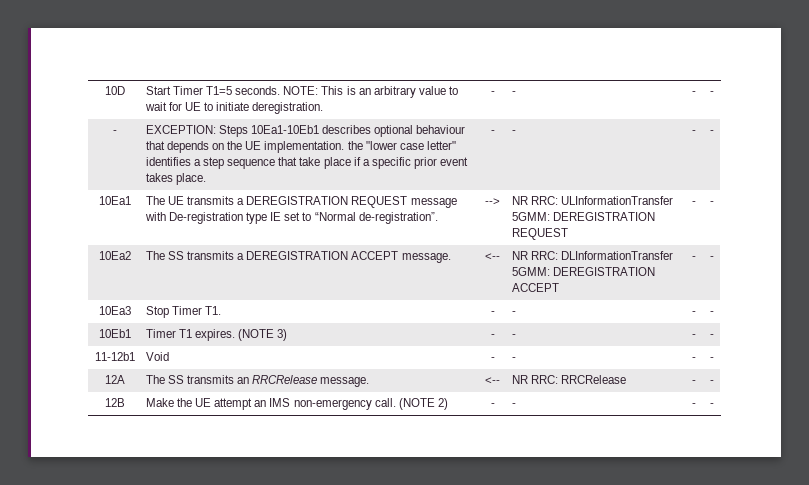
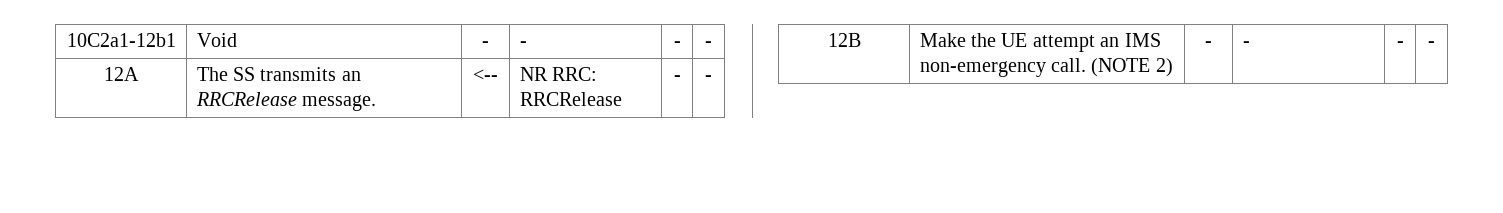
- 10D | Start Timer T1=5 seconds. NOTE: This is an arbitrary value to wait for UE to initiate deregistration. | - | - | - | -
- - | EXCEPTION: Steps 10Ea1-10Eb1 describes optional behaviour that depends on the UE implementation. the "lower case letter" identifies a step sequence that take place if a specific prior event takes place. | - | - | - | -
- 10Ea1 | The UE transmits a DEREGISTRATION REQUEST message with De-registration type IE set to “Normal de-registration”. | --> | NR RRC: ULInformationTransfer 5GMM: DEREGISTRATION REQUEST | - | -
- 10Ea2 | The SS transmits a DEREGISTRATION ACCEPT message. | <-- | NR RRC: DLInformationTransfer 5GMM: DEREGISTRATION ACCEPT | - | -
- 10Ea3 | Stop Timer T1. | - | - | - | -
- 10Eb1 | Timer T1 expires. (NOTE 3) | - | - | - | -
- 11-12b1 | Void | - | - | - | -
+ 10C2a1-12b1 | Void | - | - | - | -

